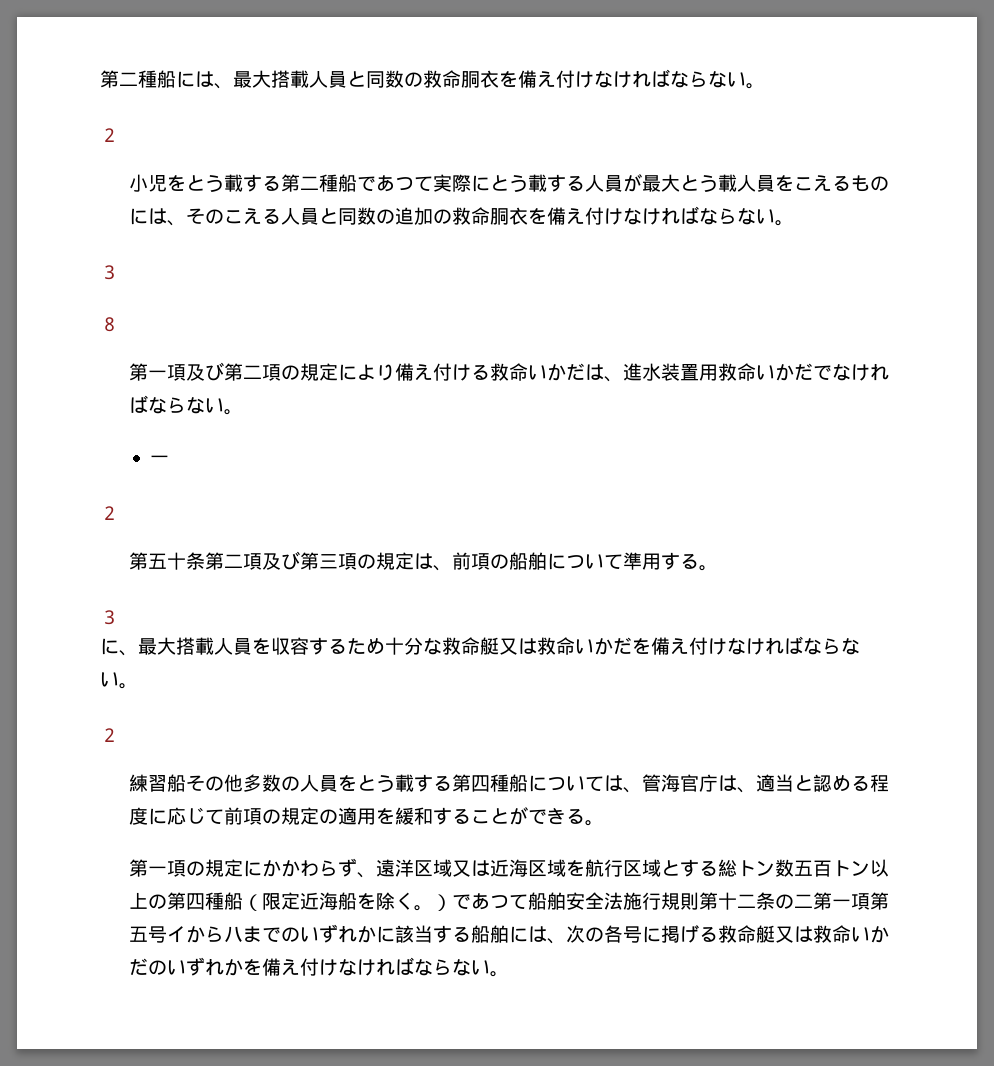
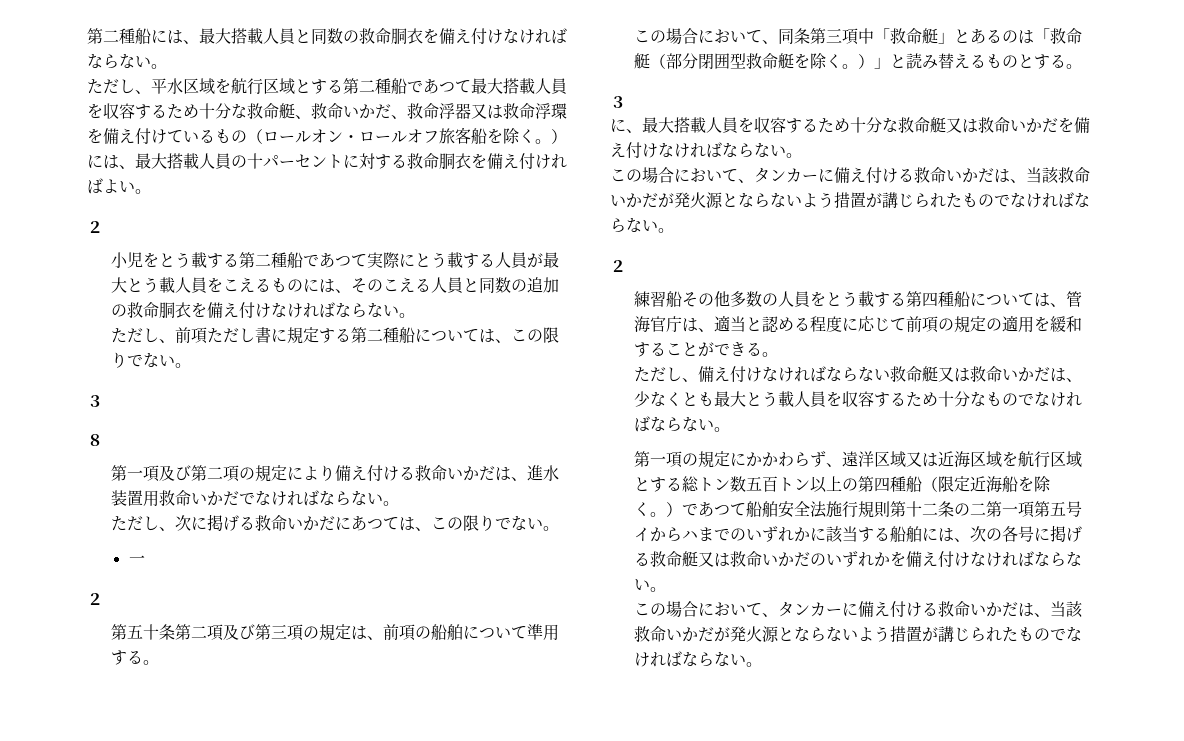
+ ただし、平水区域を航行区域とする第二種船であつて最大搭載人員を収容するため十分な救命艇、救命いかだ、救命浮器又は救命浮環を備え付けているもの（ロールオン・ロールオフ旅客船を除く。）には、最大搭載人員の十パーセントに対する救命胴衣を備え付ければよい。
+ ただし、前項ただし書に規定する第二種船については、この限りでない。
+ ただし、次に掲げる救命いかだにあつては、この限りでない。
+ この場合において、同条第三項中「救命艇」とあるのは「救命艇（部分閉囲型救命艇を除く。）」と読み替えるものとする。
  に、最大搭載人員を収容するため十分な救命艇又は救命いかだを備え付けなければならない。
+ この場合において、タンカーに備え付ける救命いかだは、当該救命いかだが発火源とならないよう措置が講じられたものでなければならない。
+ ただし、備え付けなければならない救命艇又は救命いかだは、少なくとも最大とう載人員を収容するため十分なものでなければならない。
  第一項の規定にかかわらず、遠洋区域又は近海区域を航行区域とする総トン数五百トン以上の第四種船（限定近海船を除く。）であつて船舶安全法施行規則第十二条の二第一項第五号イからハまでのいずれかに該当する船舶には、次の各号に掲げる救命艇又は救命いかだのいずれかを備え付けなければならない。
+ この場合において、タンカーに備え付ける救命いかだは、当該救命いかだが発火源とならないよう措置が講じられたものでなければならない。

